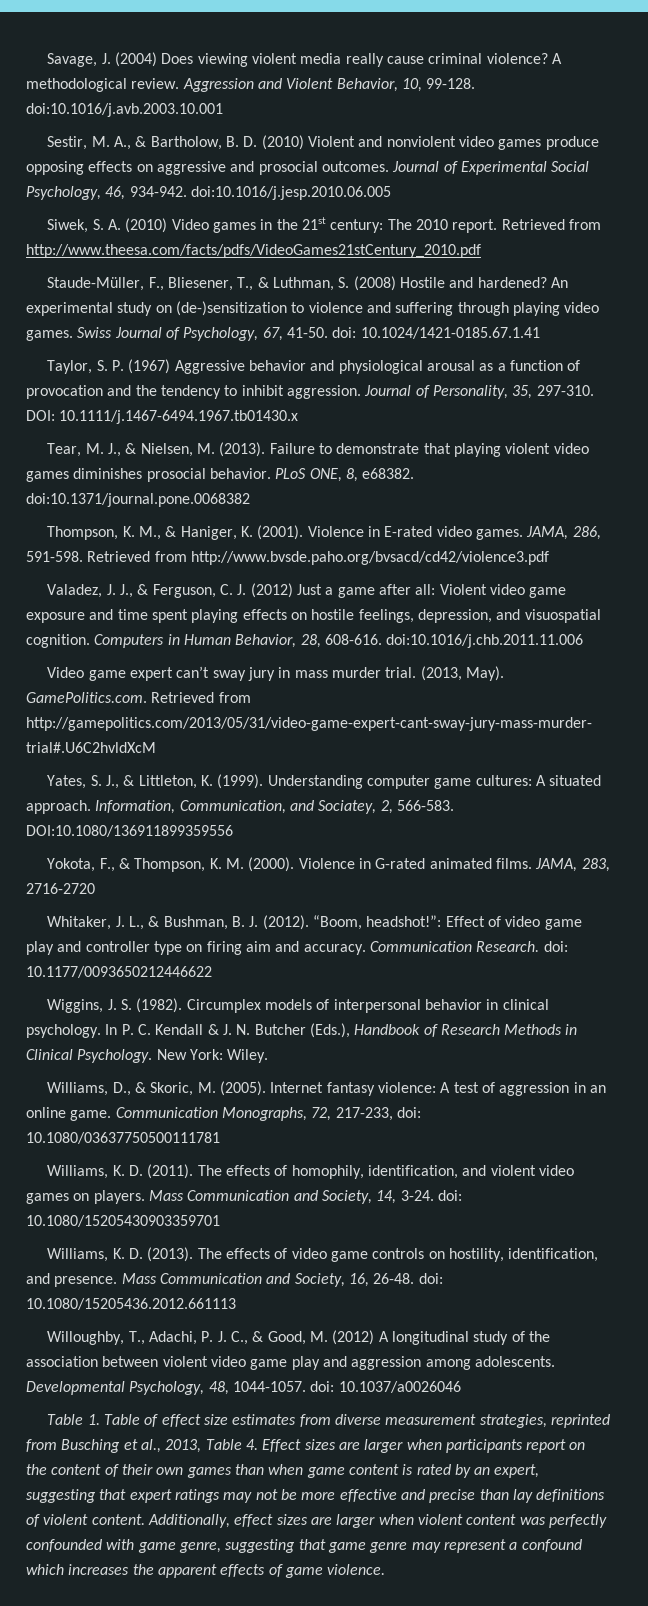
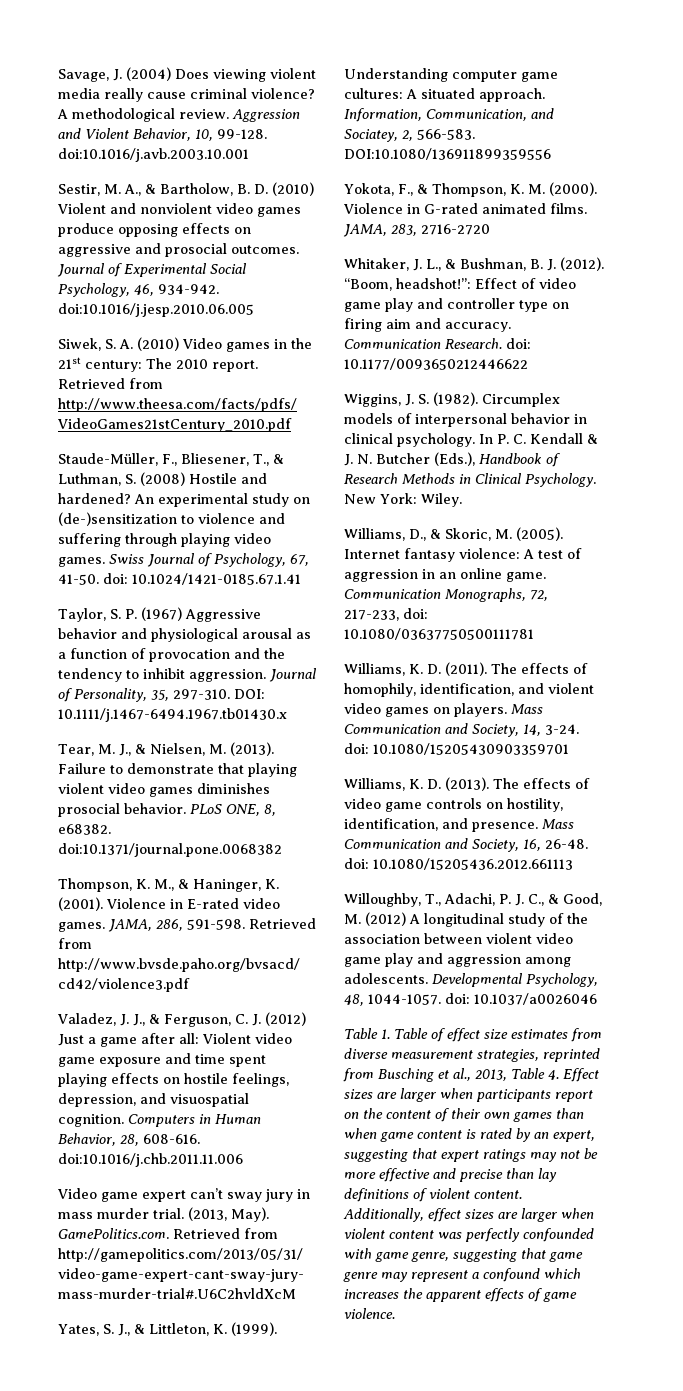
- Thompson, K. M., & Haniger, K. (2001).
+ Thompson, K. M., & Haninger, K. (2001).

